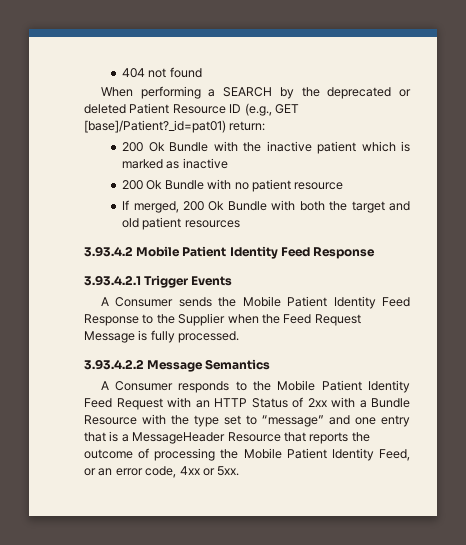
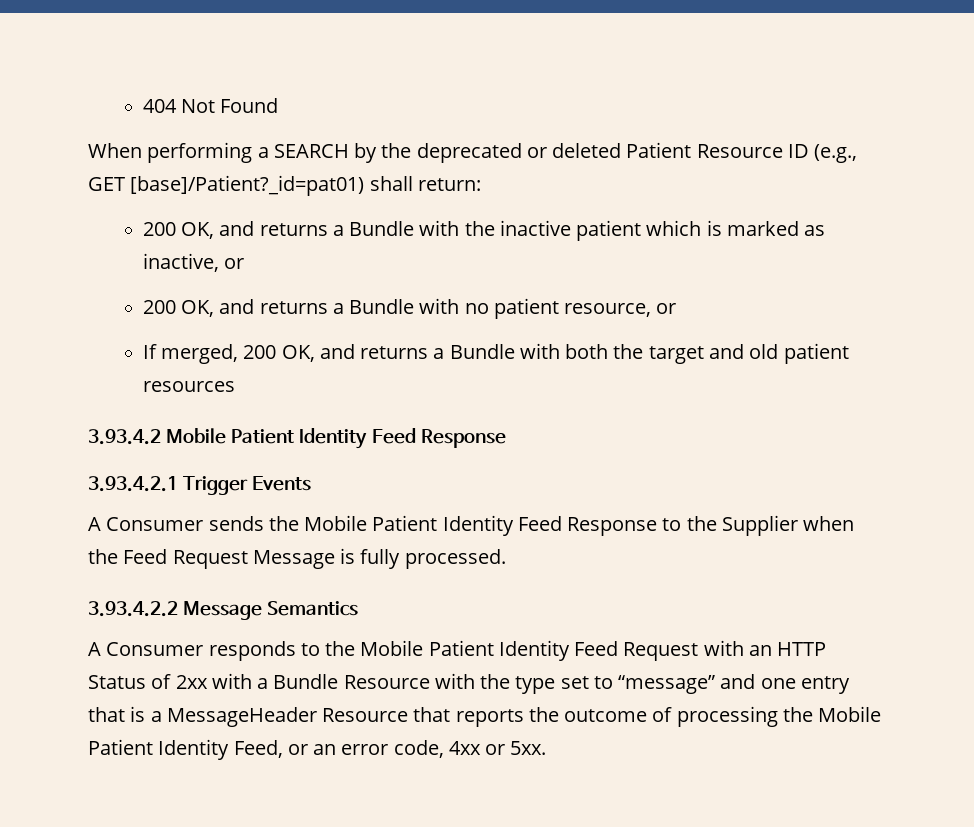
- 404 not found
+ 404 Not Found
- When performing a SEARCH by the deprecated or deleted Patient Resource ID (e.g., GET [base]/Patient?_id=pat01) return:
+ When performing a SEARCH by the deprecated or deleted Patient Resource ID (e.g., GET [base]/Patient?_id=pat01) shall return:
- 200 Ok Bundle with the inactive patient which is marked as inactive
- 200 Ok Bundle with no patient resource
+ 200 OK, and returns a Bundle with the inactive patient which is marked as inactive, or
+ 200 OK, and returns a Bundle with no patient resource, or
- If merged, 200 Ok Bundle with both the target and old patient resources
+ If merged, 200 OK, and returns a Bundle with both the target and old patient resources

